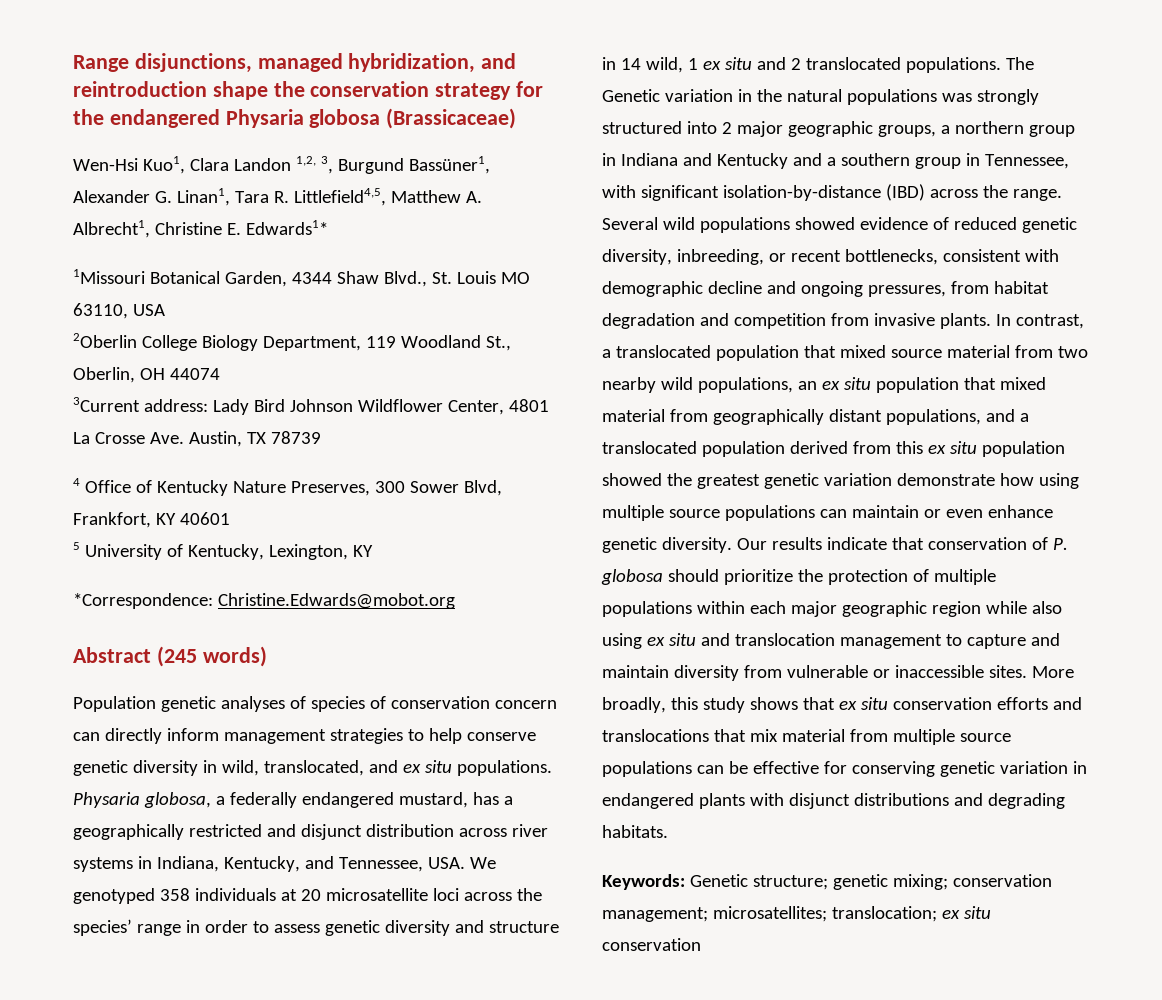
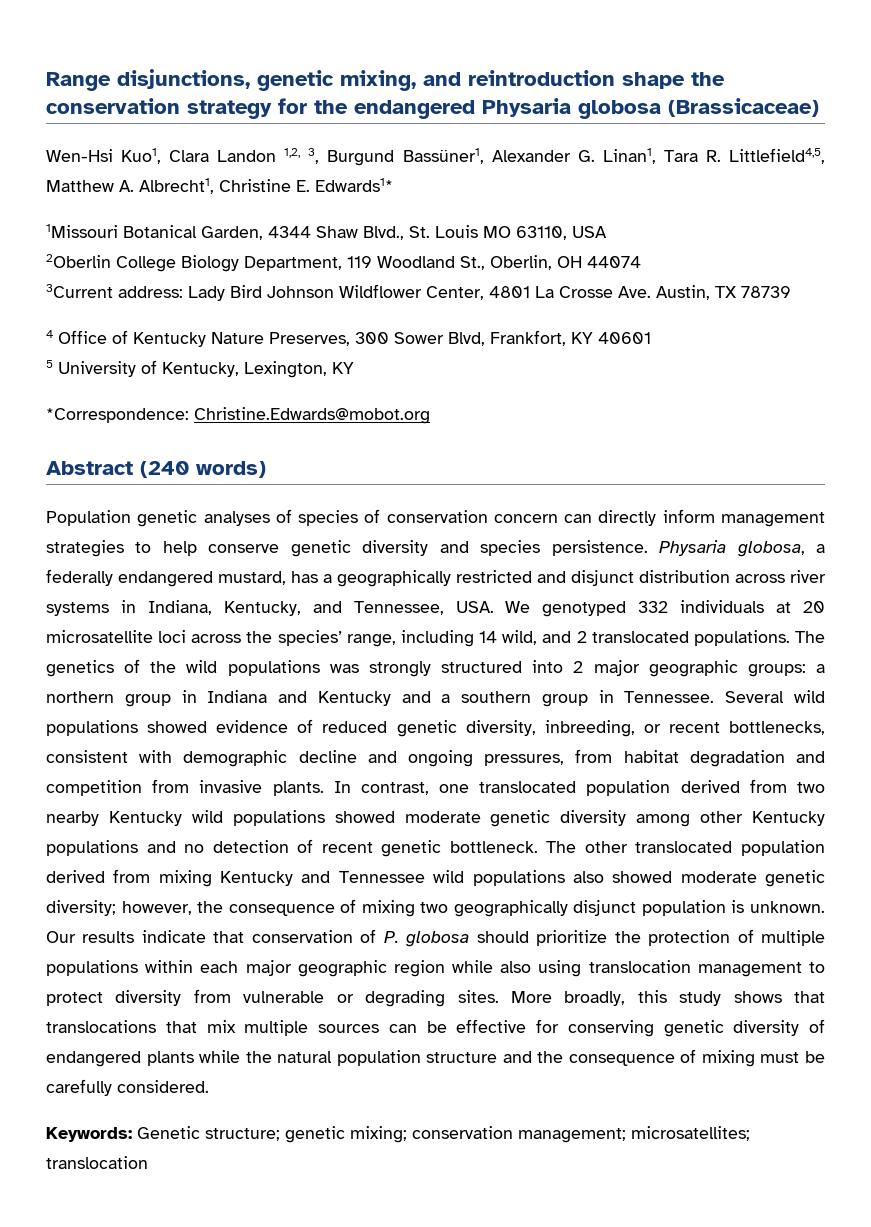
- Range disjunctions, managed hybridization, and reintroduction shape the conservation strategy for the endangered Physaria globosa (Brassicaceae)
+ Range disjunctions, genetic mixing, and reintroduction shape the conservation strategy for the endangered Physaria globosa (Brassicaceae)
- Abstract (245 words)
+ Abstract (240 words)
- Population genetic analyses of species of conservation concern can directly inform management strategies to help conserve genetic diversity in wild, translocated, and ex situ populations.
+ Population genetic analyses of species of conservation concern can directly inform management strategies to help conserve genetic diversity and species persistence.
- Physaria globosa, a federally endangered mustard, has a geographically restricted and disjunct distribution across river systems in Indiana, Kentucky, and Tennessee, USA. We genotyped 358 individuals at 20 microsatellite loci across the species’ range in order to assess genetic diversity and structure in 14 wild, 1 ex situ and 2 translocated populations.
+ Physaria globosa, a federally endangered mustard, has a geographically restricted and disjunct distribution across river systems in Indiana, Kentucky, and Tennessee, USA. We genotyped 332 individuals at 20 microsatellite loci across the species’ range, including 14 wild, and 2 translocated populations.
- The Genetic variation in the natural populations was strongly structured into 2 major geographic groups, a northern group in Indiana and Kentucky and a southern group in Tennessee, with significant isolation-by-distance (IBD) across the range.
+ The genetics of the wild populations was strongly structured into 2 major geographic groups: a northern group in Indiana and Kentucky and a southern group in Tennessee.
- In contrast, a translocated population that mixed source material from two nearby wild populations, an ex situ population that mixed material from geographically distant populations, and a translocated population derived from this ex situ population showed the greatest genetic variation demonstrate how using multiple source populations can maintain or even enhance genetic diversity.
+ In contrast, one translocated population derived from two nearby Kentucky wild populations showed moderate genetic diversity among other Kentucky populations and no detection of recent genetic bottleneck. The other translocated population derived from mixing Kentucky and Tennessee wild populations also showed moderate genetic diversity; however, the consequence of mixing two geographically disjunct population is unknown.
- Our results indicate that conservation of P. globosa should prioritize the protection of multiple populations within each major geographic region while also using ex situ and translocation management to capture and maintain diversity from vulnerable or inaccessible sites.
+ Our results indicate that conservation of P. globosa should prioritize the protection of multiple populations within each major geographic region while also using translocation management to protect diversity from vulnerable or degrading sites.
- More broadly, this study shows that ex situ conservation efforts and translocations that mix material from multiple source populations can be effective for conserving genetic variation in endangered plants with disjunct distributions and degrading habitats.
+ More broadly, this study shows that translocations that mix multiple sources can be effective for conserving genetic diversity of endangered plants while the natural population structure and the consequence of mixing must be carefully considered.
- Keywords: Genetic structure; genetic mixing; conservation management; microsatellites; translocation; ex situ conservation
+ Keywords: Genetic structure; genetic mixing; conservation management; microsatellites; translocation

